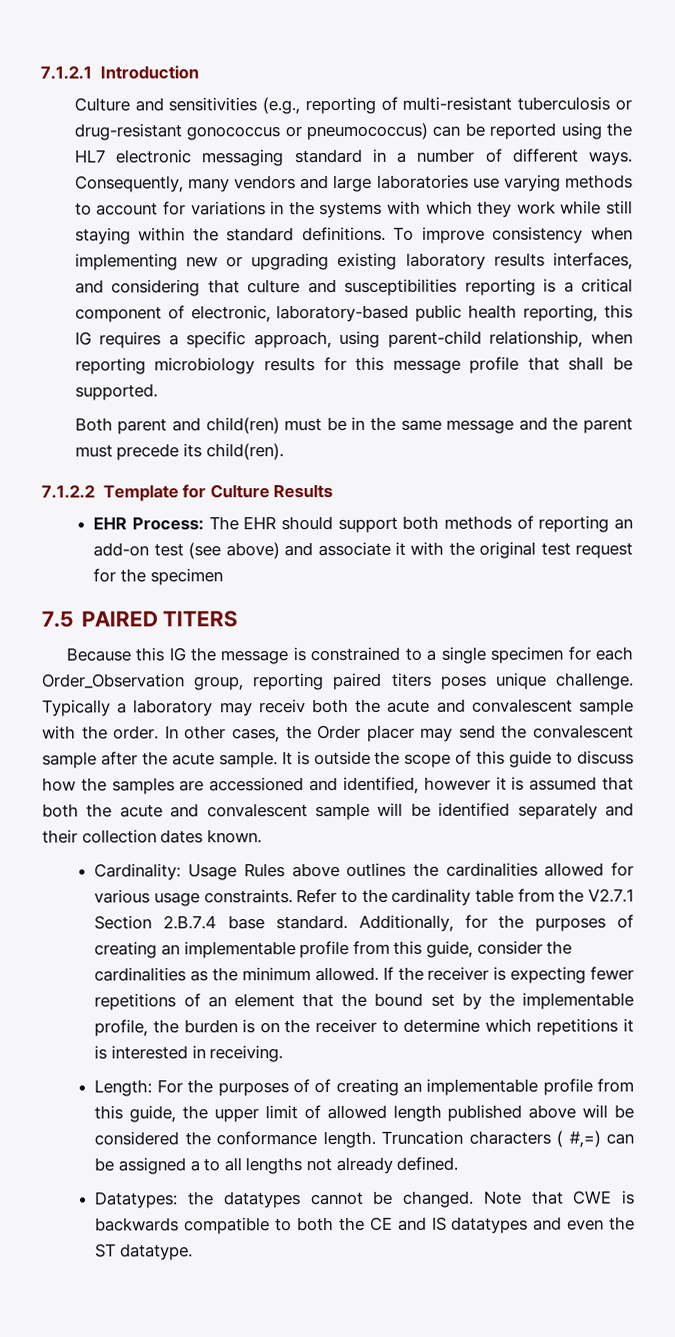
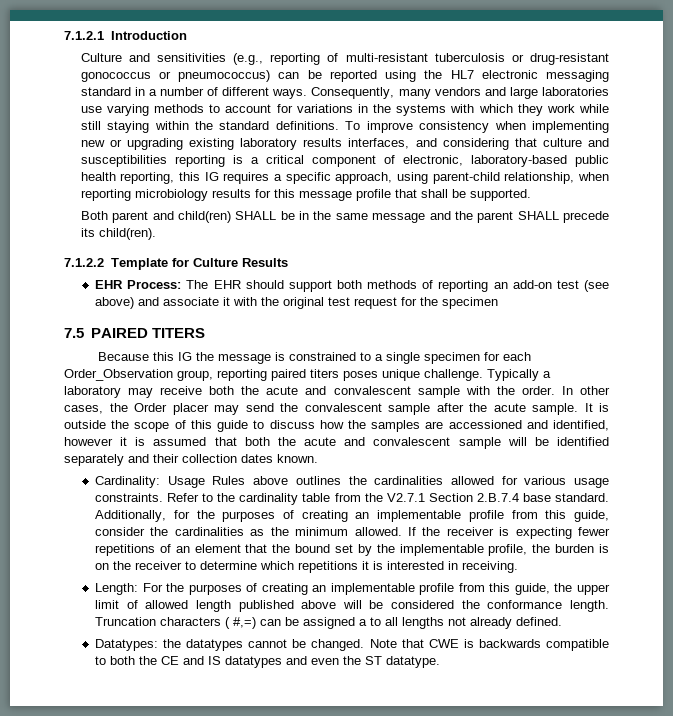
- Both parent and child(ren) must be in the same message and the parent must precede its child(ren).
+ Both parent and child(ren) SHALL be in the same message and the parent SHALL precede its child(ren).
- Typically a laboratory may receiv both the acute and convalescent sample with the order.
+ Typically a laboratory may receive both the acute and convalescent sample with the order.
- Length: For the purposes of of creating an implementable profile from this guide, the upper limit of allowed length published above will be considered the conformance length.
+ Length: For the purposes of creating an implementable profile from this guide, the upper limit of allowed length published above will be considered the conformance length.

